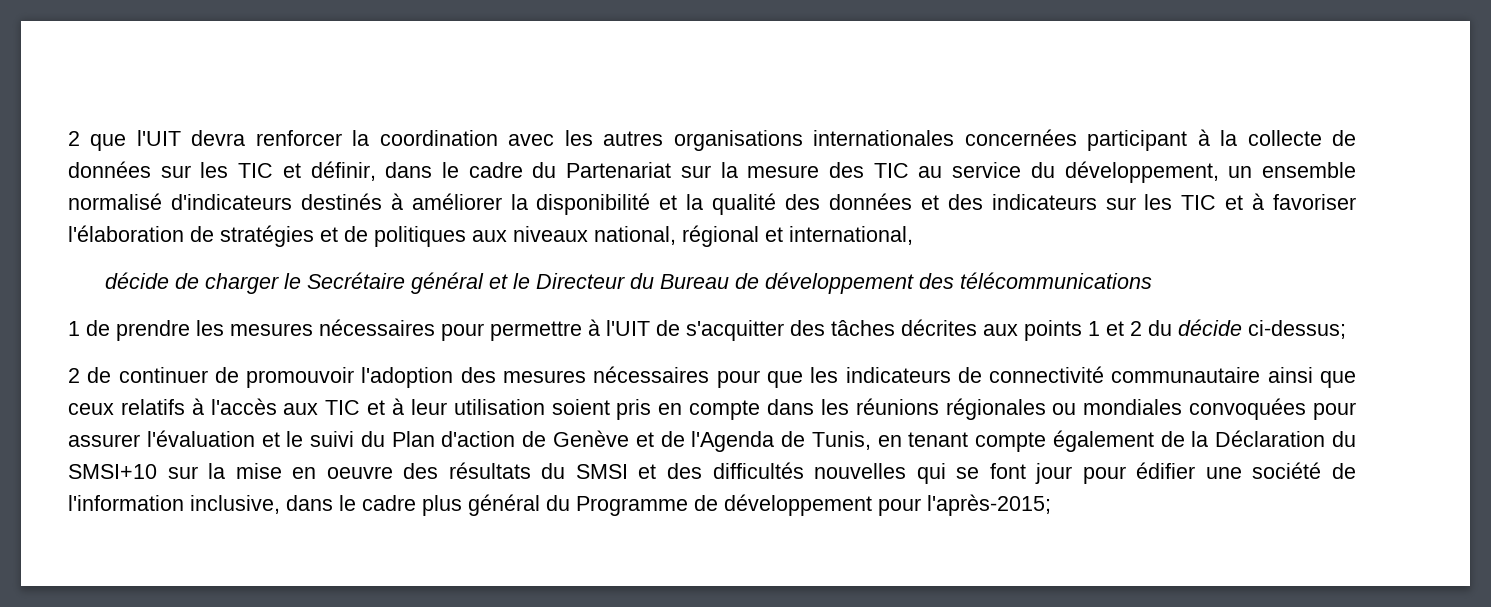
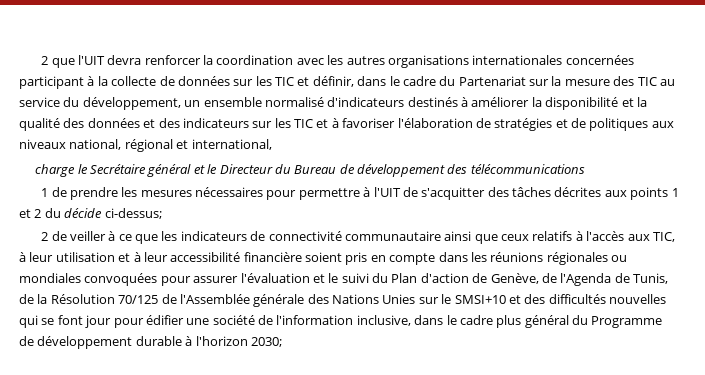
- décide de charger le Secrétaire général et le Directeur du Bureau de développement des télécommunications
+ charge le Secrétaire général et le Directeur du Bureau de développement des télécommunications
- 2 de continuer de promouvoir l'adoption des mesures nécessaires pour que les indicateurs de connectivité communautaire ainsi que ceux relatifs à l'accès aux TIC et à leur utilisation soient pris en compte dans les réunions régionales ou mondiales convoquées pour assurer l'évaluation et le suivi du Plan d'action de Genève et de l'Agenda de Tunis, en tenant compte également de la Déclaration du SMSI+10 sur la mise en oeuvre des résultats du SMSI et des difficultés nouvelles qui se font jour pour édifier une société de l'information inclusive, dans le cadre plus général du Programme de développement pour l'après-2015;
+ 2 de veiller à ce que les indicateurs de connectivité communautaire ainsi que ceux relatifs à l'accès aux TIC, à leur utilisation et à leur accessibilité financière soient pris en compte dans les réunions régionales ou mondiales convoquées pour assurer l'évaluation et le suivi du Plan d'action de Genève, de l'Agenda de Tunis, de la Résolution 70/125 de l'Assemblée générale des Nations Unies sur le SMSI+10 et des difficultés nouvelles qui se font jour pour édifier une société de l'information inclusive, dans le cadre plus général du Programme de développement durable à l'horizon 2030;

